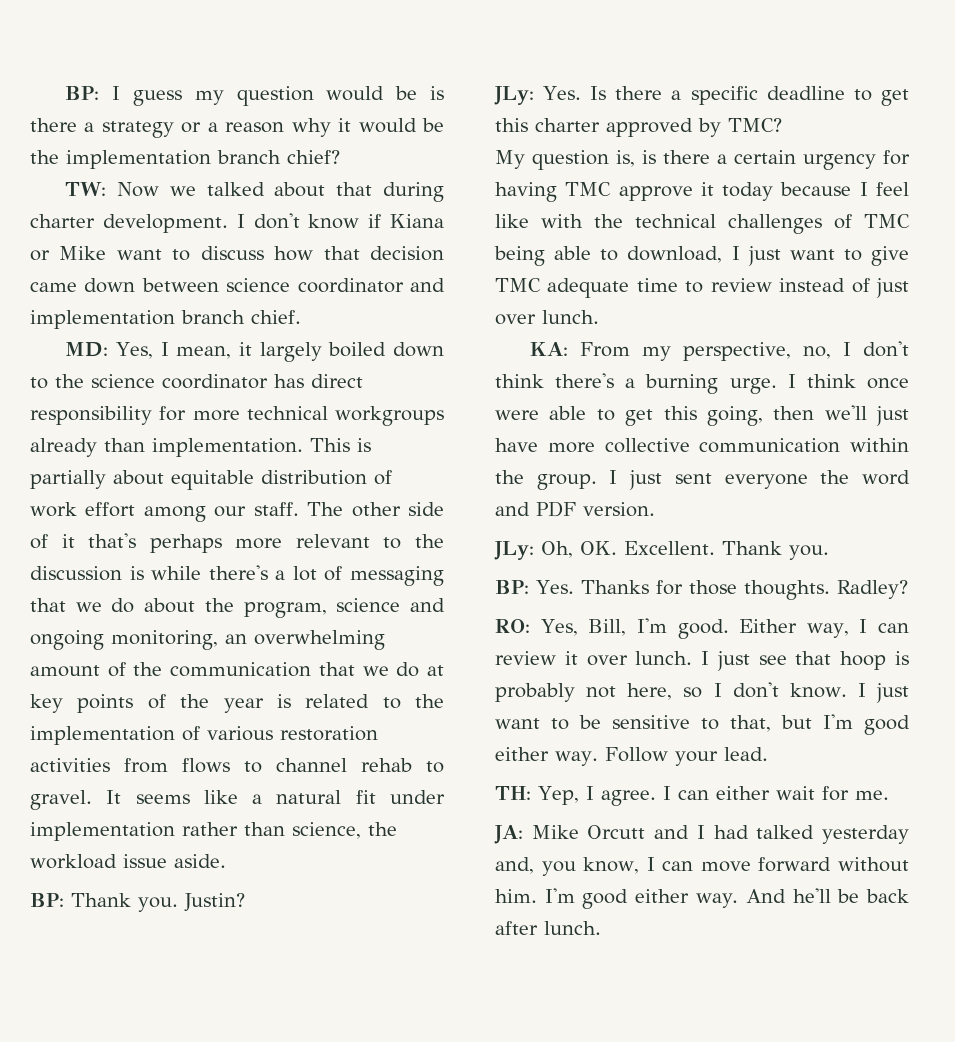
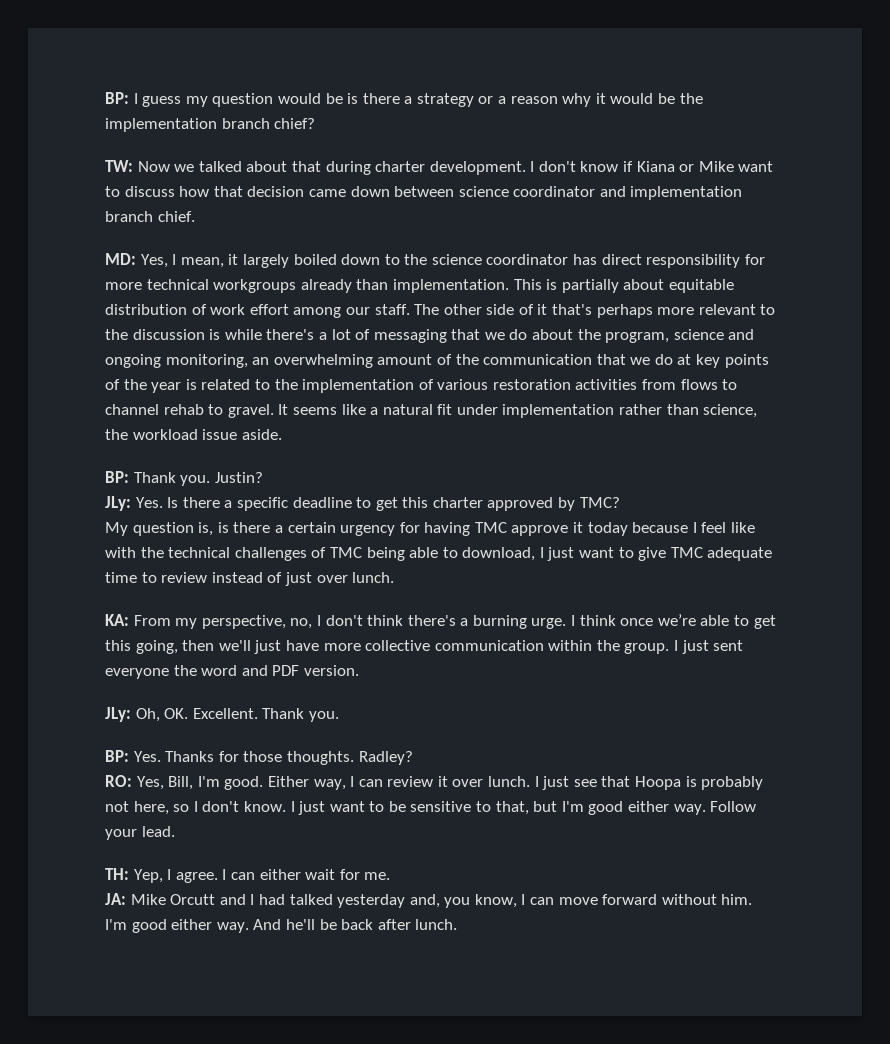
- I think once were able to get this going, then we'll just have more collective communication within the group.
+ I think once we’re able to get this going, then we'll just have more collective communication within the group.
- I just see that hoop is probably not here, so I don't know.
+ I just see that Hoopa is probably not here, so I don't know.

